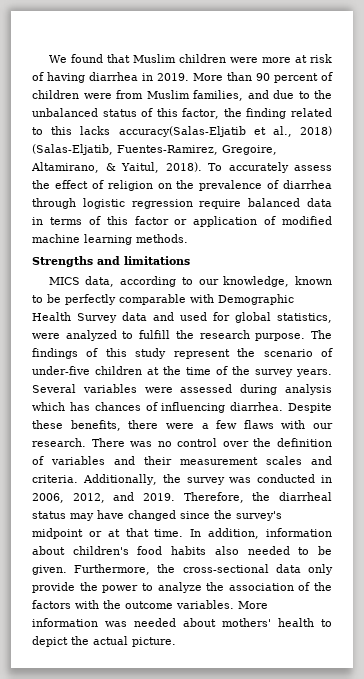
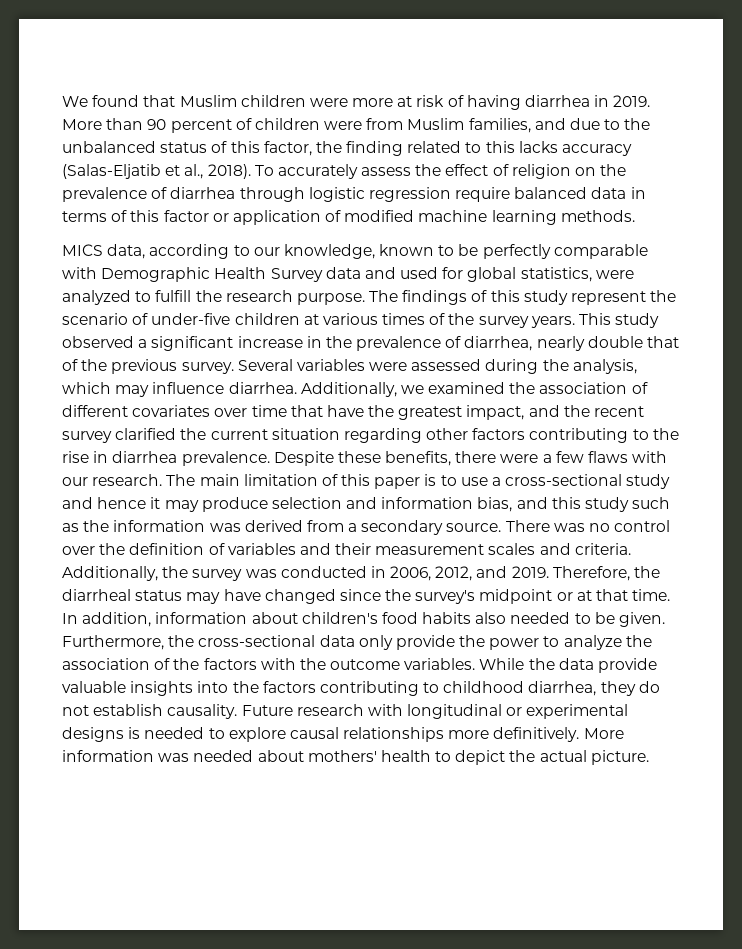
- More than 90 percent of children were from Muslim families, and due to the unbalanced status of this factor, the finding related to this lacks accuracy(Salas-Eljatib et al., 2018) (Salas-Eljatib, Fuentes-Ramirez, Gregoire, Altamirano, & Yaitul, 2018).
+ More than 90 percent of children were from Muslim families, and due to the unbalanced status of this factor, the finding related to this lacks accuracy (Salas-Eljatib et al., 2018).
- Strengths and limitations
- The findings of this study represent the scenario of under-five children at the time of the survey years.
+ The findings of this study represent the scenario of under-five children at various times of the survey years.
+ This study observed a significant increase in the prevalence of diarrhea, nearly double that of the previous survey.
- Several variables were assessed during analysis which has chances of influencing diarrhea.
+ Several variables were assessed during the analysis, which may influence diarrhea. Additionally, we examined the association of different covariates over time that have the greatest impact, and the recent survey clarified the current situation regarding other factors contributing to the rise in diarrhea prevalence.
+ The main limitation of this paper is to use a cross-sectional study and hence it may produce selection and information bias, and this study such as the information was derived from a secondary source.
+ While the data provide valuable insights into the factors contributing to childhood diarrhea, they do not establish causality. Future research with longitudinal or experimental designs is needed to explore causal relationships more definitively.

